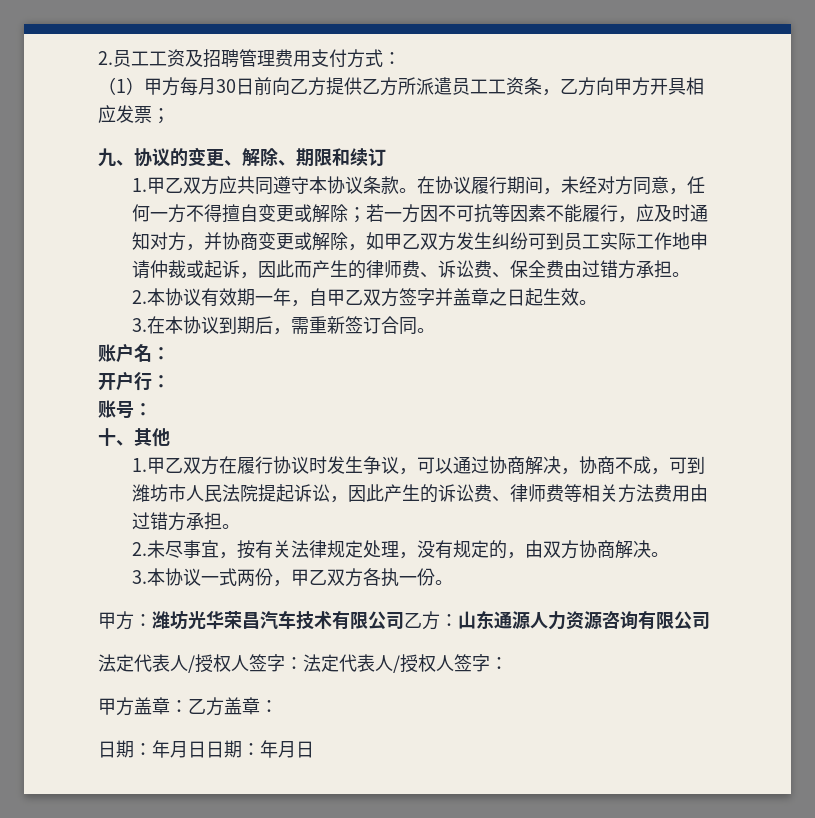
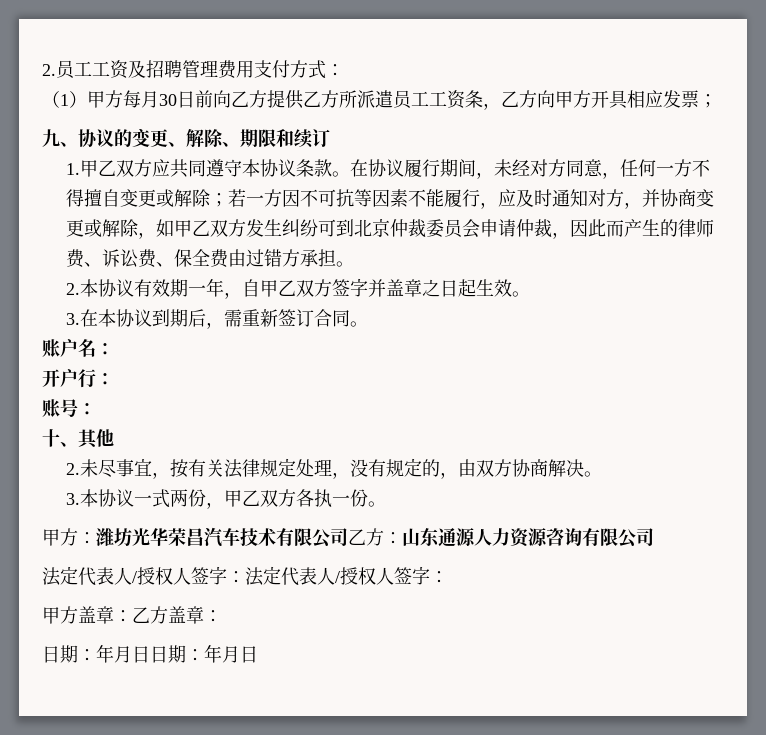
- 在协议履行期间，未经对方同意，任何一方不得擅自变更或解除；若一方因不可抗等因素不能履行，应及时通知对方，并协商变更或解除，如甲乙双方发生纠纷可到员工实际工作地申请仲裁或起诉，因此而产生的律师费、诉讼费、保全费由过错方承担。
+ 在协议履行期间，未经对方同意，任何一方不得擅自变更或解除；若一方因不可抗等因素不能履行，应及时通知对方，并协商变更或解除，如甲乙双方发生纠纷可到北京仲裁委员会申请仲裁，因此而产生的律师费、诉讼费、保全费由过错方承担。
- 1.甲乙双方在履行协议时发生争议，可以通过协商解决，协商不成，可到潍坊市人民法院提起诉讼，因此产生的诉讼费、律师费等相关方法费用由过错方承担。

